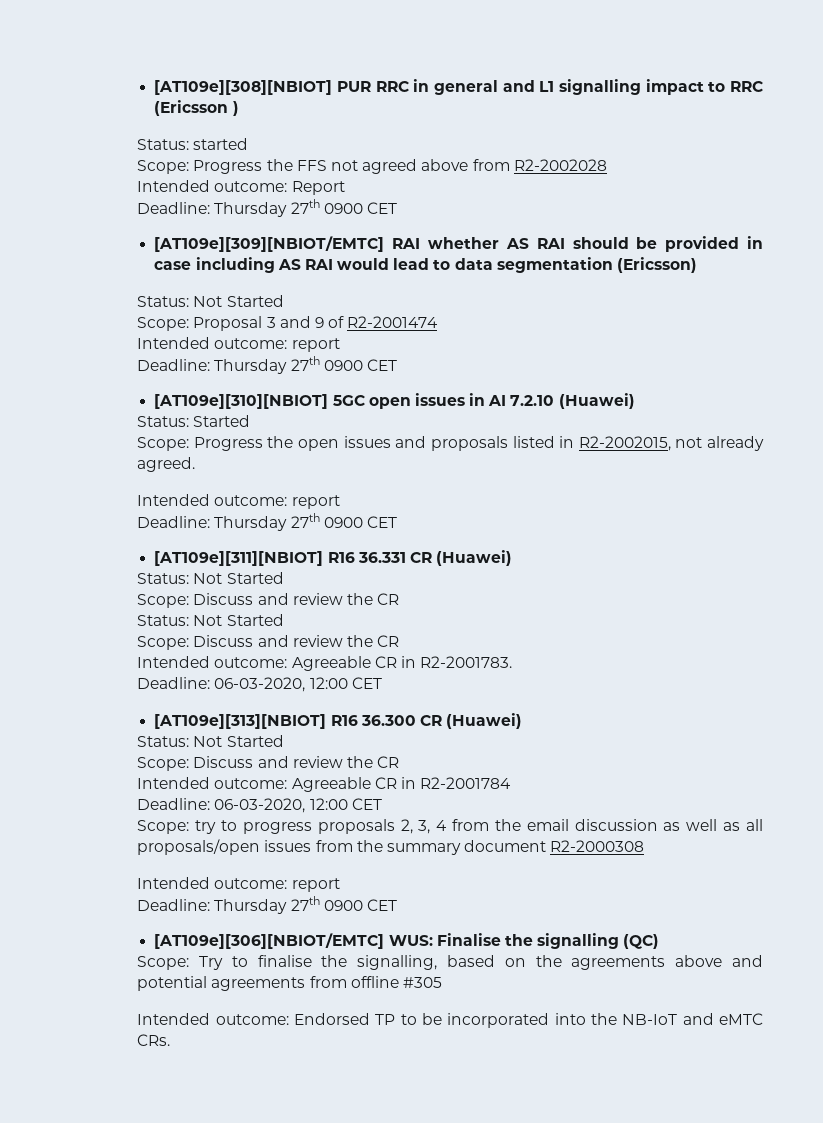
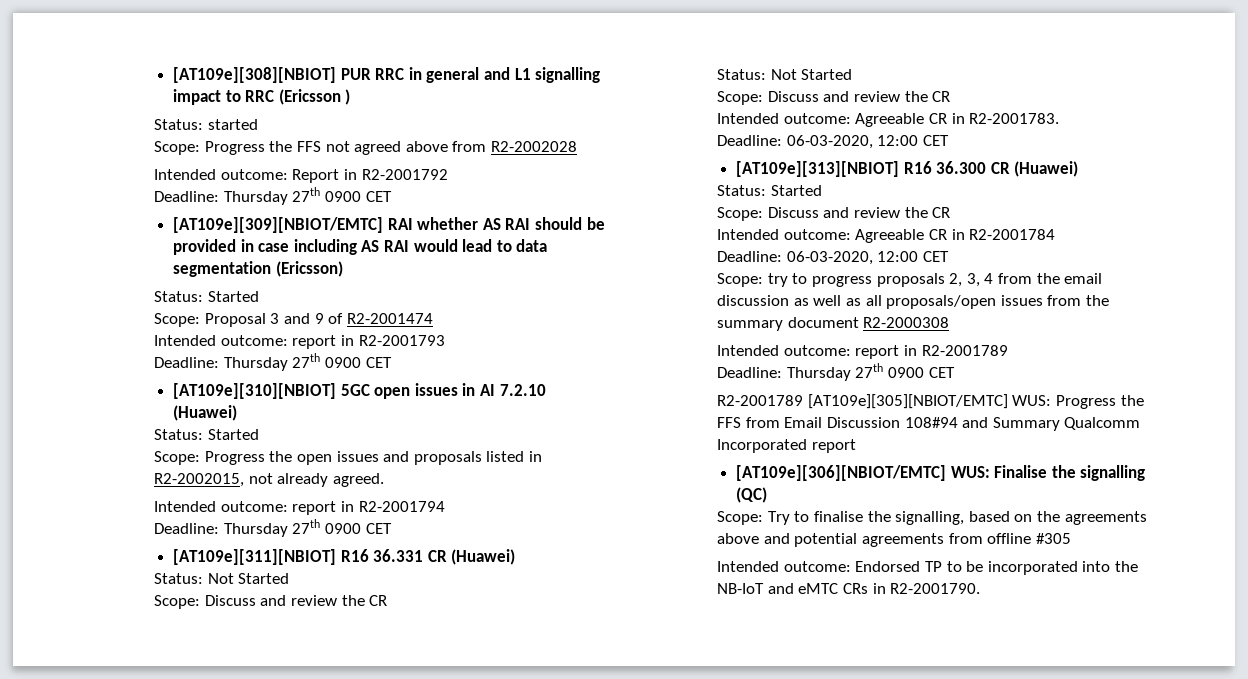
- Intended outcome: Report
+ Intended outcome: Report in R2-2001792
  [AT109e][309][NBIOT/EMTC] RAI whether AS RAI should be provided in case including AS RAI would lead to data segmentation (Ericsson)
- Status: Not Started
+ Status: Started
  Scope: Proposal 3 and 9 of R2-2001474
- Intended outcome: report
+ Intended outcome: report in R2-2001793
  Scope: Progress the open issues and proposals listed in R2-2002015, not already agreed.
- Intended outcome: report
+ Intended outcome: report in R2-2001794
  [AT109e][313][NBIOT] R16 36.300 CR (Huawei)
- Status: Not Started
+ Status: Started
  Scope: try to progress proposals 2, 3, 4 from the email discussion as well as all proposals/open issues from the summary document R2-2000308
- Intended outcome: report
+ Intended outcome: report in R2-2001789
  Deadline: Thursday 27th 0900 CET
+ R2-2001789 [AT109e][305][NBIOT/EMTC] WUS: Progress the FFS from Email Discussion 108#94 and Summary Qualcomm Incorporated report
- Intended outcome: Endorsed TP to be incorporated into the NB-IoT and eMTC CRs.
+ Intended outcome: Endorsed TP to be incorporated into the NB-IoT and eMTC CRs in R2-2001790.

